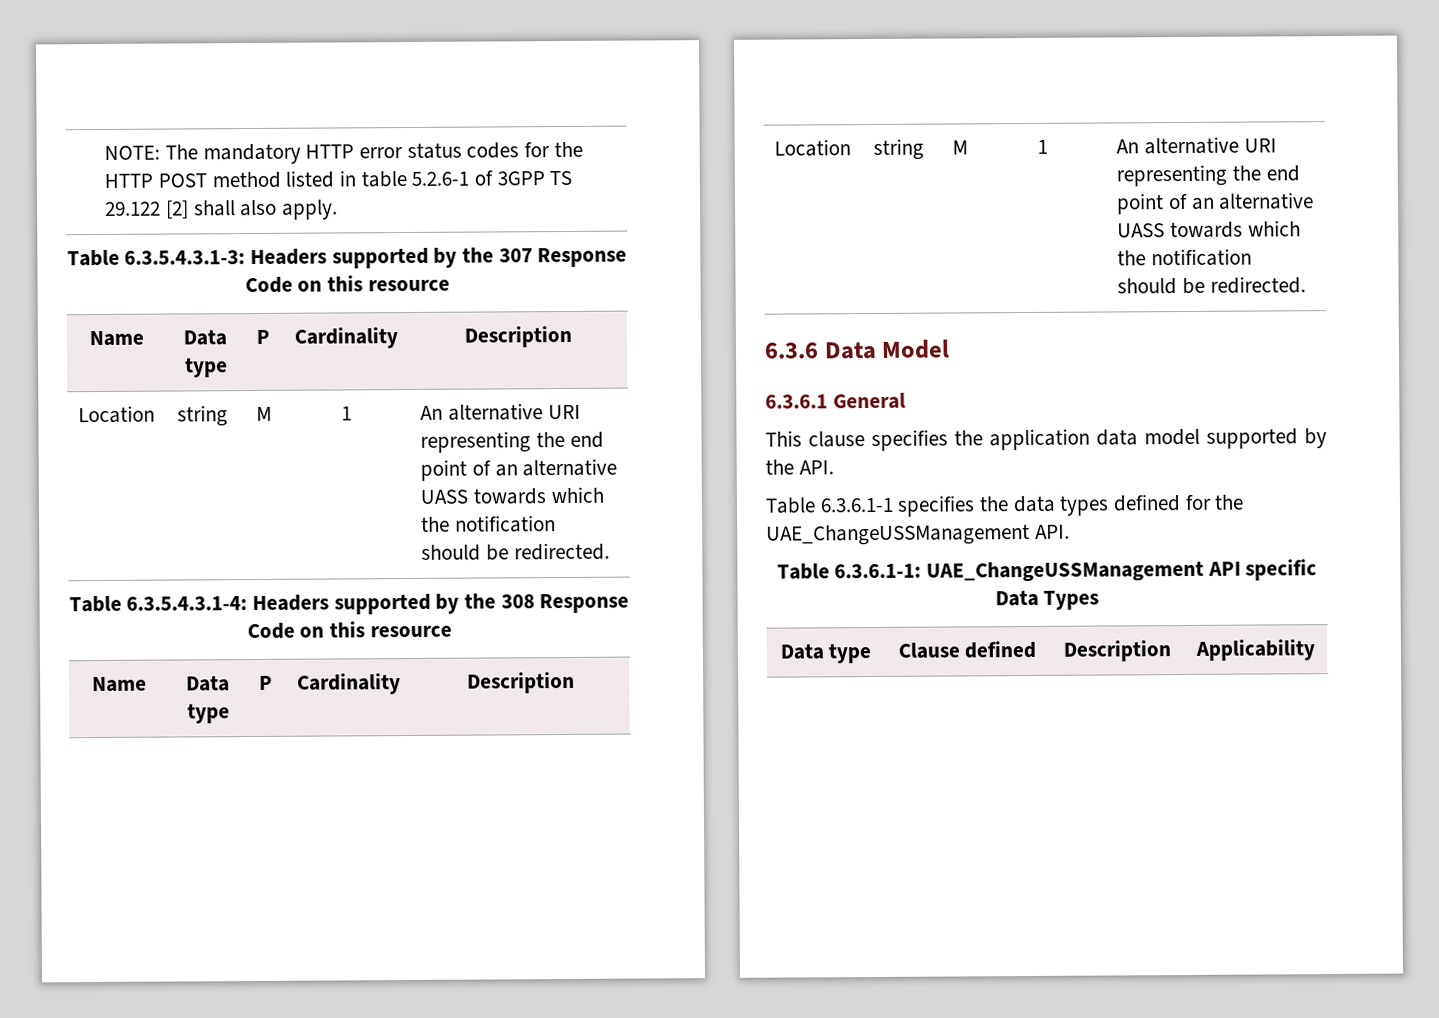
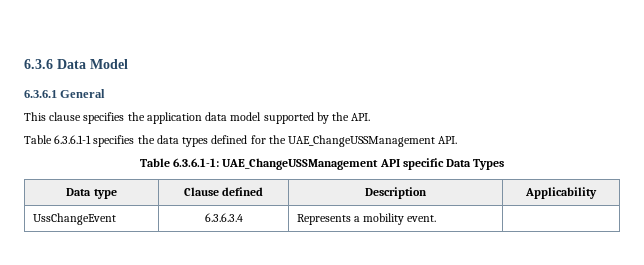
- NOTE: The mandatory HTTP error status codes for the HTTP POST method listed in table 5.2.6-1 of 3GPP TS 29.122 [2] shall also apply.
- Table 6.3.5.4.3.1-3: Headers supported by the 307 Response Code on this resource
- Name | Data type | P | Cardinality | Description
- Location | string | M | 1 | An alternative URI representing the end point of an alternative UASS towards which the notification should be redirected.
- Table 6.3.5.4.3.1-4: Headers supported by the 308 Response Code on this resource
- Name | Data type | P | Cardinality | Description
- Location | string | M | 1 | An alternative URI representing the end point of an alternative UASS towards which the notification should be redirected.
+ UssChangeEvent | 6.3.6.3.4 | Represents a mobility event. |

